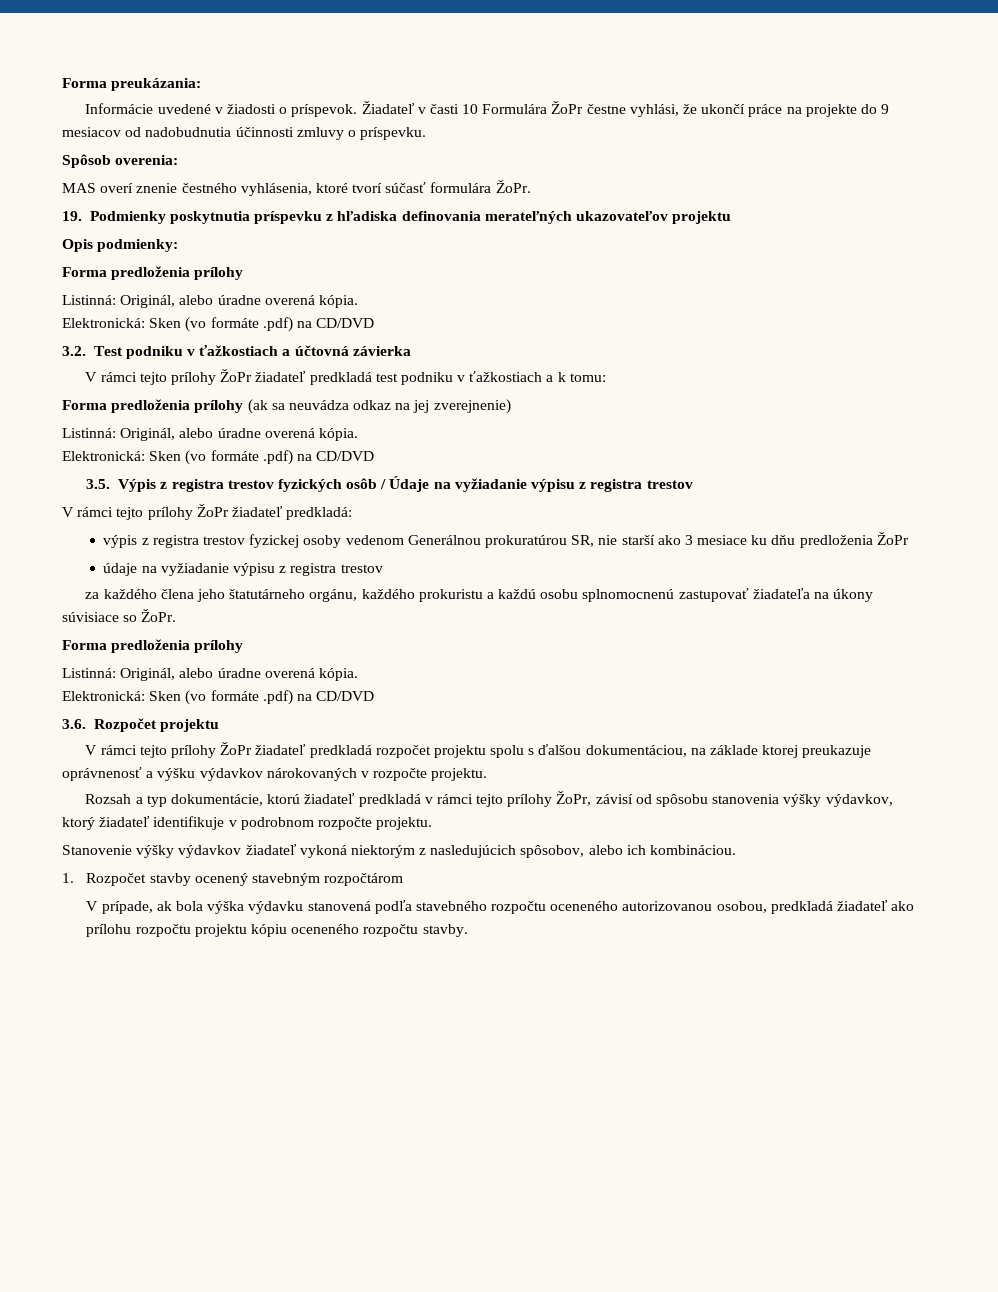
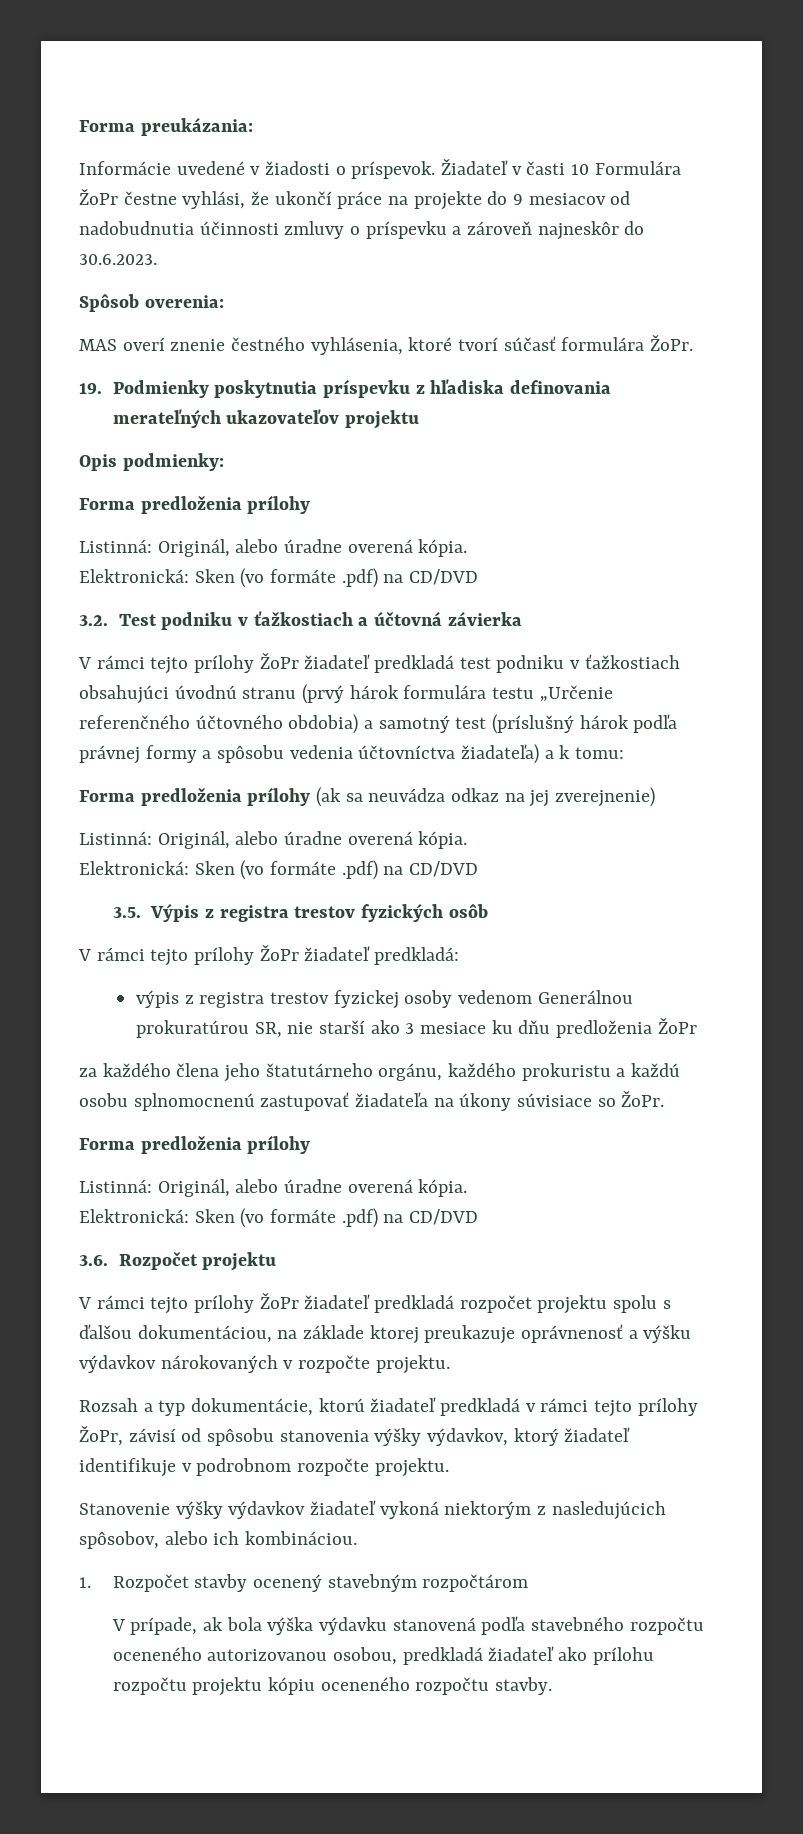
- Žiadateľ v časti 10 Formulára ŽoPr čestne vyhlási, že ukončí práce na projekte do 9 mesiacov od nadobudnutia účinnosti zmluvy o príspevku.
+ Žiadateľ v časti 10 Formulára ŽoPr čestne vyhlási, že ukončí práce na projekte do 9 mesiacov od nadobudnutia účinnosti zmluvy o príspevku a zároveň najneskôr do 30.6.2023.
- V rámci tejto prílohy ŽoPr žiadateľ predkladá test podniku v ťažkostiach a k tomu:
+ V rámci tejto prílohy ŽoPr žiadateľ predkladá test podniku v ťažkostiach obsahujúci úvodnú stranu (prvý hárok formulára testu „Určenie referenčného účtovného obdobia) a samotný test (príslušný hárok podľa právnej formy a spôsobu vedenia účtovníctva žiadateľa) a k tomu:
- 3.5. Výpis z registra trestov fyzických osôb / Údaje na vyžiadanie výpisu z registra trestov
+ 3.5. Výpis z registra trestov fyzických osôb
- údaje na vyžiadanie výpisu z registra trestov

